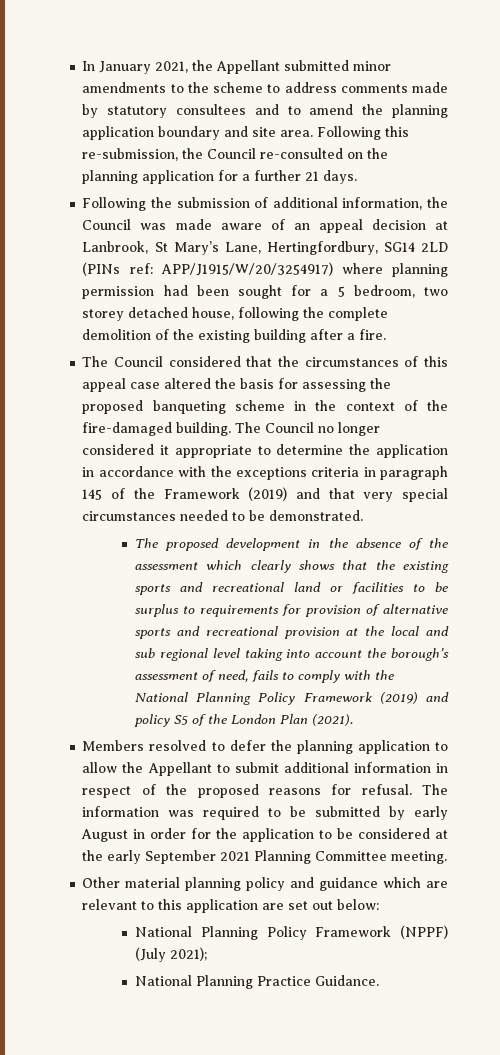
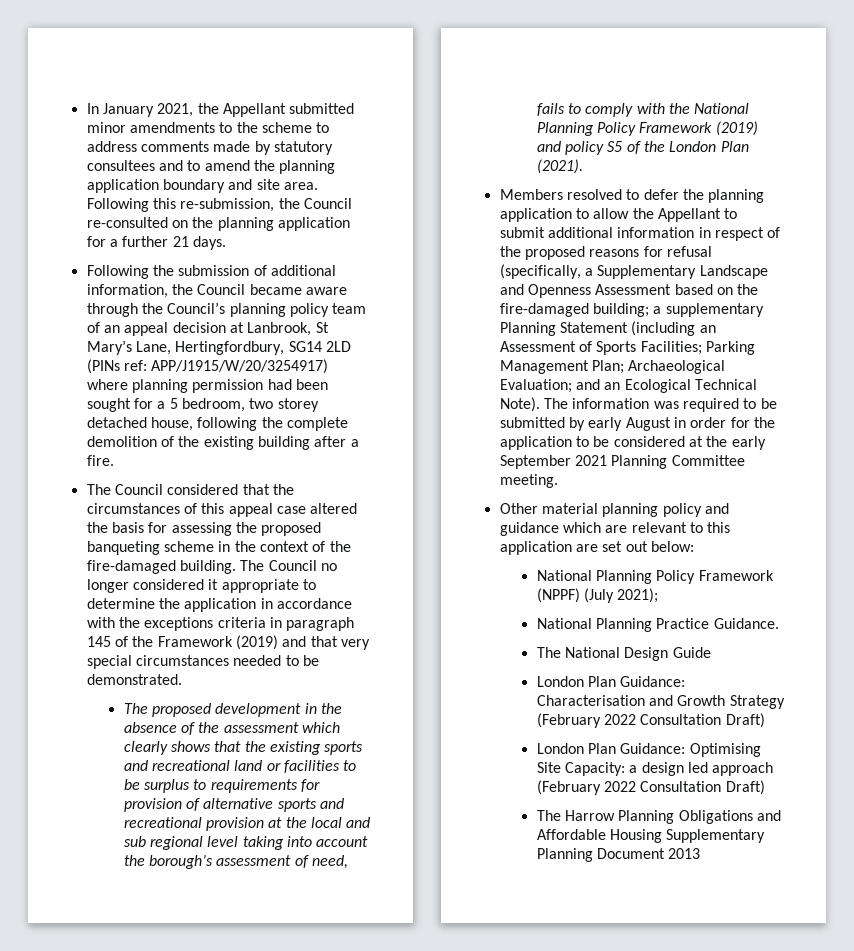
- Following the submission of additional information, the Council was made aware of an appeal decision at Lanbrook, St Mary’s Lane, Hertingfordbury, SG14 2LD (PINs ref: APP/J1915/W/20/3254917) where planning permission had been sought for a 5 bedroom, two storey detached house, following the complete demolition of the existing building after a fire.
+ Following the submission of additional information, the Council became aware through the Council’s planning policy team of an appeal decision at Lanbrook, St Mary’s Lane, Hertingfordbury, SG14 2LD (PINs ref: APP/J1915/W/20/3254917) where planning permission had been sought for a 5 bedroom, two storey detached house, following the complete demolition of the existing building after a fire.
- Members resolved to defer the planning application to allow the Appellant to submit additional information in respect of the proposed reasons for refusal.
+ Members resolved to defer the planning application to allow the Appellant to submit additional information in respect of the proposed reasons for refusal (specifically, a Supplementary Landscape and Openness Assessment based on the fire-damaged building; a supplementary Planning Statement (including an Assessment of Sports Facilities; Parking Management Plan; Archaeological Evaluation; and an Ecological Technical Note).
+ The National Design Guide
+ London Plan Guidance: Characterisation and Growth Strategy (February 2022 Consultation Draft)
+ London Plan Guidance: Optimising Site Capacity: a design led approach (February 2022 Consultation Draft)
+ The Harrow Planning Obligations and Affordable Housing Supplementary Planning Document 2013

